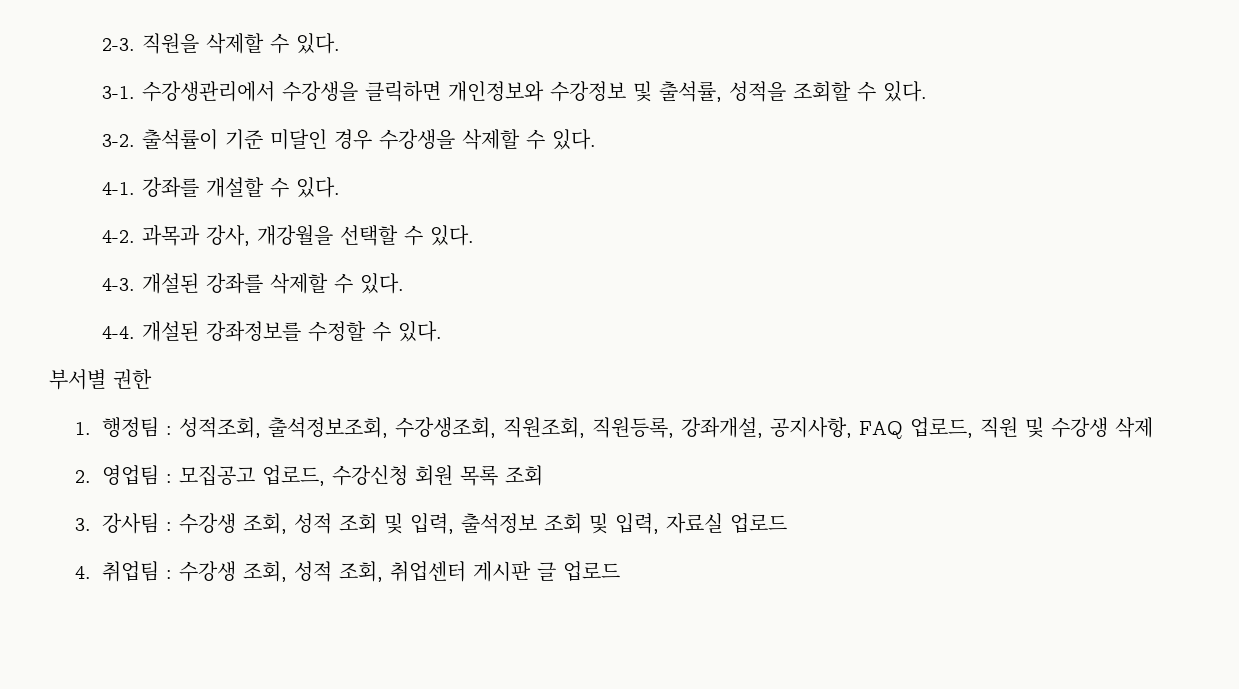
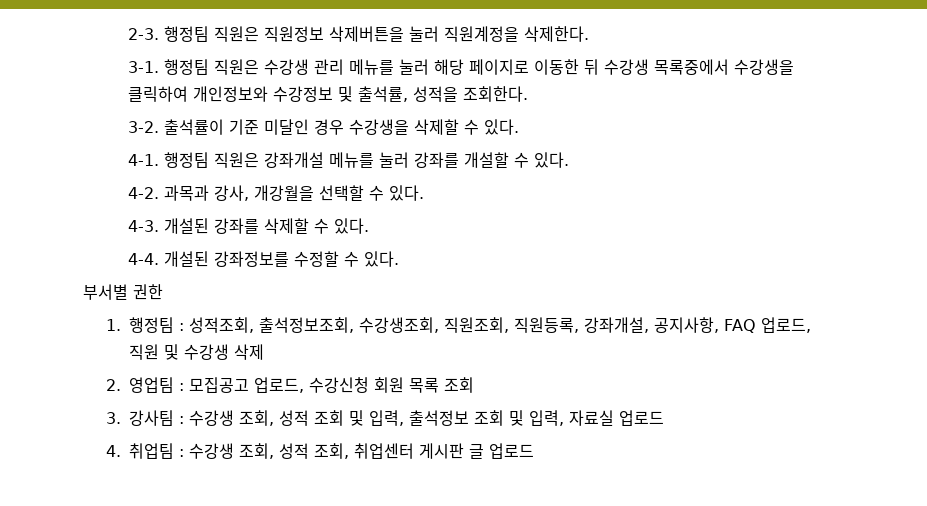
- 직원을 삭제할 수 있다.
- 3-1. 수강생관리에서 수강생을 클릭하면 개인정보와 수강정보 및 출석률, 성적을 조회할 수 있다.
+ 행정팀 직원은 직원정보 삭제버튼을 눌러 직원계정을 삭제한다.
+ 3-1. 행정팀 직원은 수강생 관리 메뉴를 눌러 해당 페이지로 이동한 뒤 수강생 목록중에서 수강생을 클릭하여 개인정보와 수강정보 및 출석률, 성적을 조회한다.
- 강좌를 개설할 수 있다.
+ 행정팀 직원은 강좌개설 메뉴를 눌러 강좌를 개설할 수 있다.

